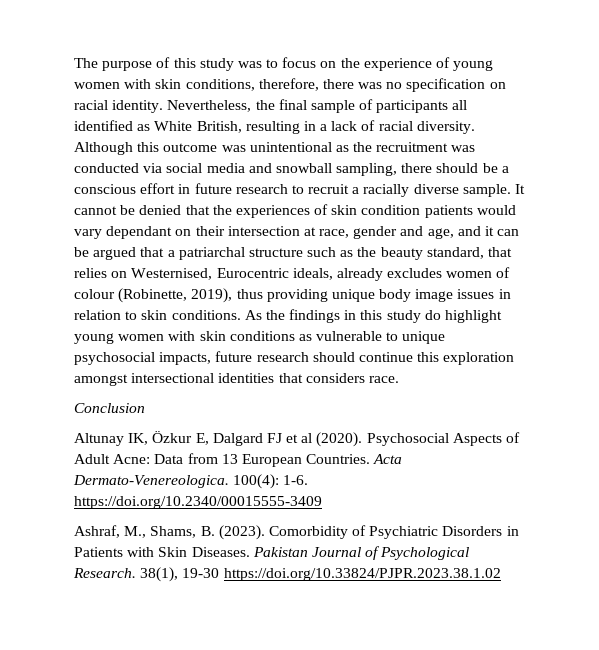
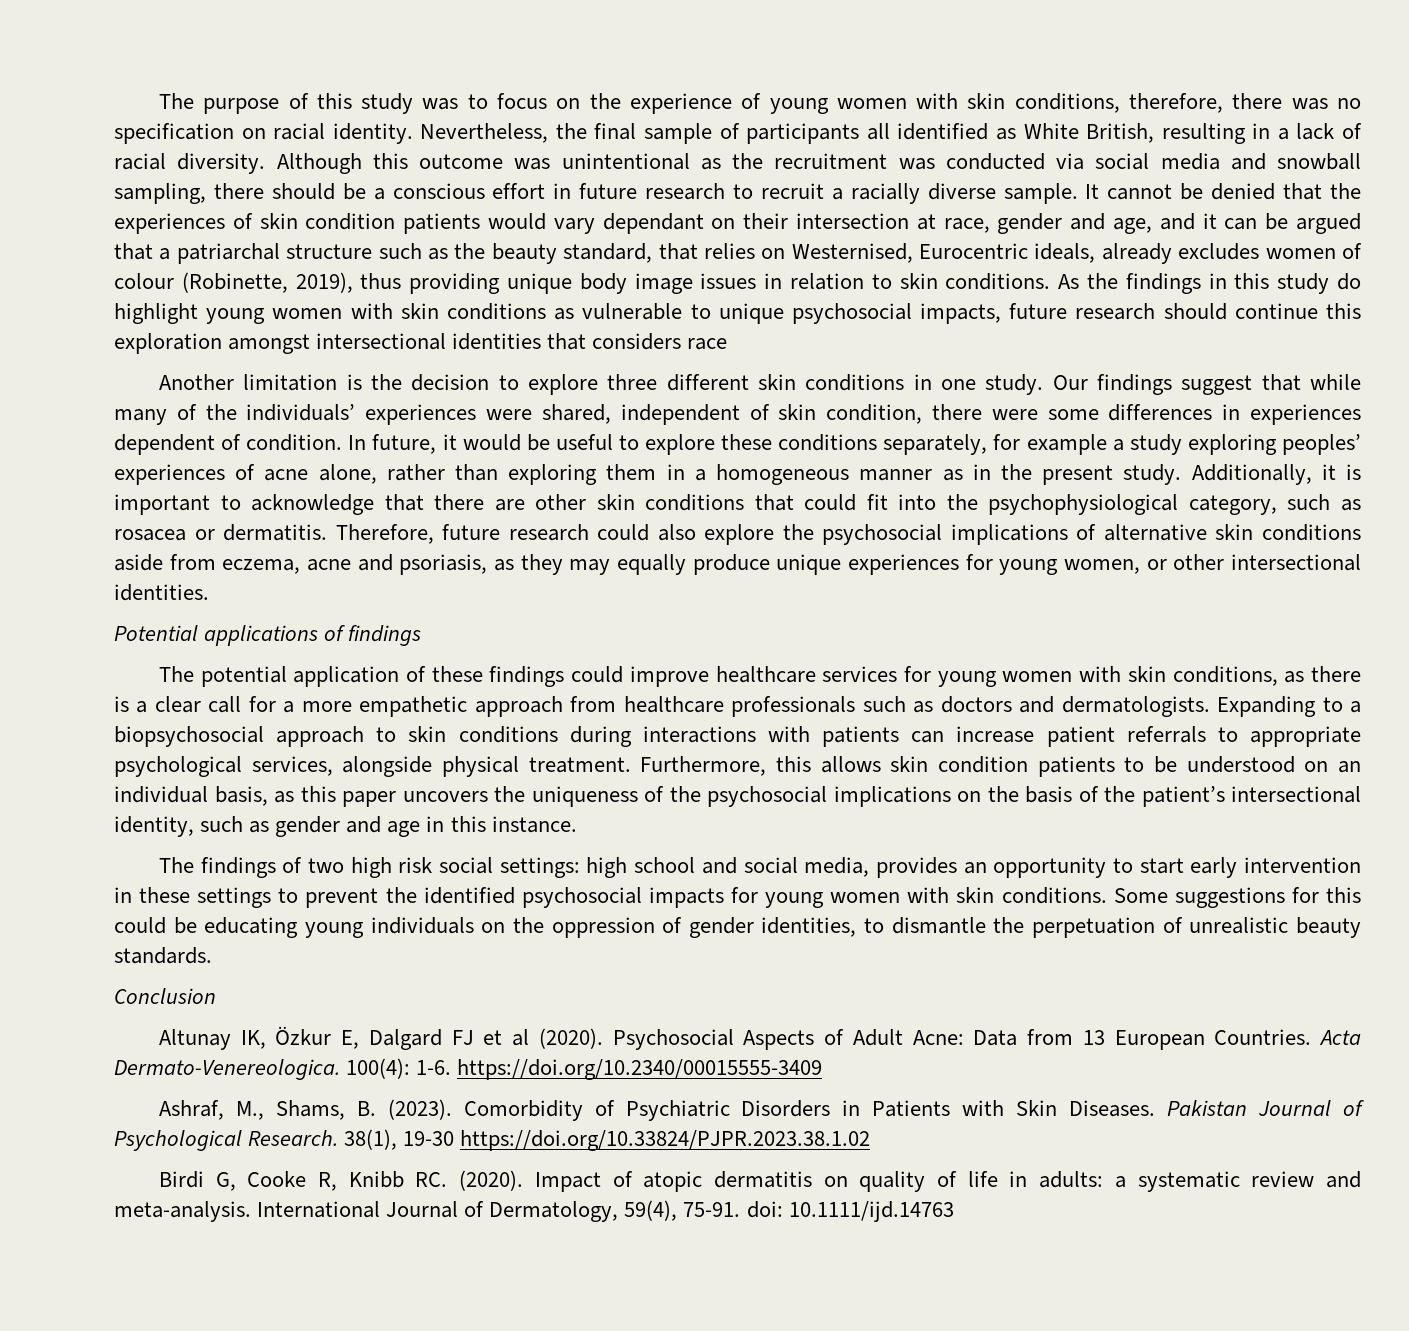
- As the findings in this study do highlight young women with skin conditions as vulnerable to unique psychosocial impacts, future research should continue this exploration amongst intersectional identities that considers race.
+ As the findings in this study do highlight young women with skin conditions as vulnerable to unique psychosocial impacts, future research should continue this exploration amongst intersectional identities that considers race
+ Another limitation is the decision to explore three different skin conditions in one study. Our findings suggest that while many of the individuals’ experiences were shared, independent of skin condition, there were some differences in experiences dependent of condition. In future, it would be useful to explore these conditions separately, for example a study exploring peoples’ experiences of acne alone, rather than exploring them in a homogeneous manner as in the present study. Additionally, it is important to acknowledge that there are other skin conditions that could fit into the psychophysiological category, such as rosacea or dermatitis. Therefore, future research could also explore the psychosocial implications of alternative skin conditions aside from eczema, acne and psoriasis, as they may equally produce unique experiences for young women, or other intersectional identities.
+ Potential applications of findings
+ The potential application of these findings could improve healthcare services for young women with skin conditions, as there is a clear call for a more empathetic approach from healthcare professionals such as doctors and dermatologists. Expanding to a biopsychosocial approach to skin conditions during interactions with patients can increase patient referrals to appropriate psychological services, alongside physical treatment. Furthermore, this allows skin condition patients to be understood on an individual basis, as this paper uncovers the uniqueness of the psychosocial implications on the basis of the patient’s intersectional identity, such as gender and age in this instance.
+ The findings of two high risk social settings: high school and social media, provides an opportunity to start early intervention in these settings to prevent the identified psychosocial impacts for young women with skin conditions. Some suggestions for this could be educating young individuals on the oppression of gender identities, to dismantle the perpetuation of unrealistic beauty standards.
+ Birdi G, Cooke R, Knibb RC. (2020). Impact of atopic dermatitis on quality of life in adults: a systematic review and meta-analysis. International Journal of Dermatology, 59(4), 75-91. doi: 10.1111/ijd.14763

